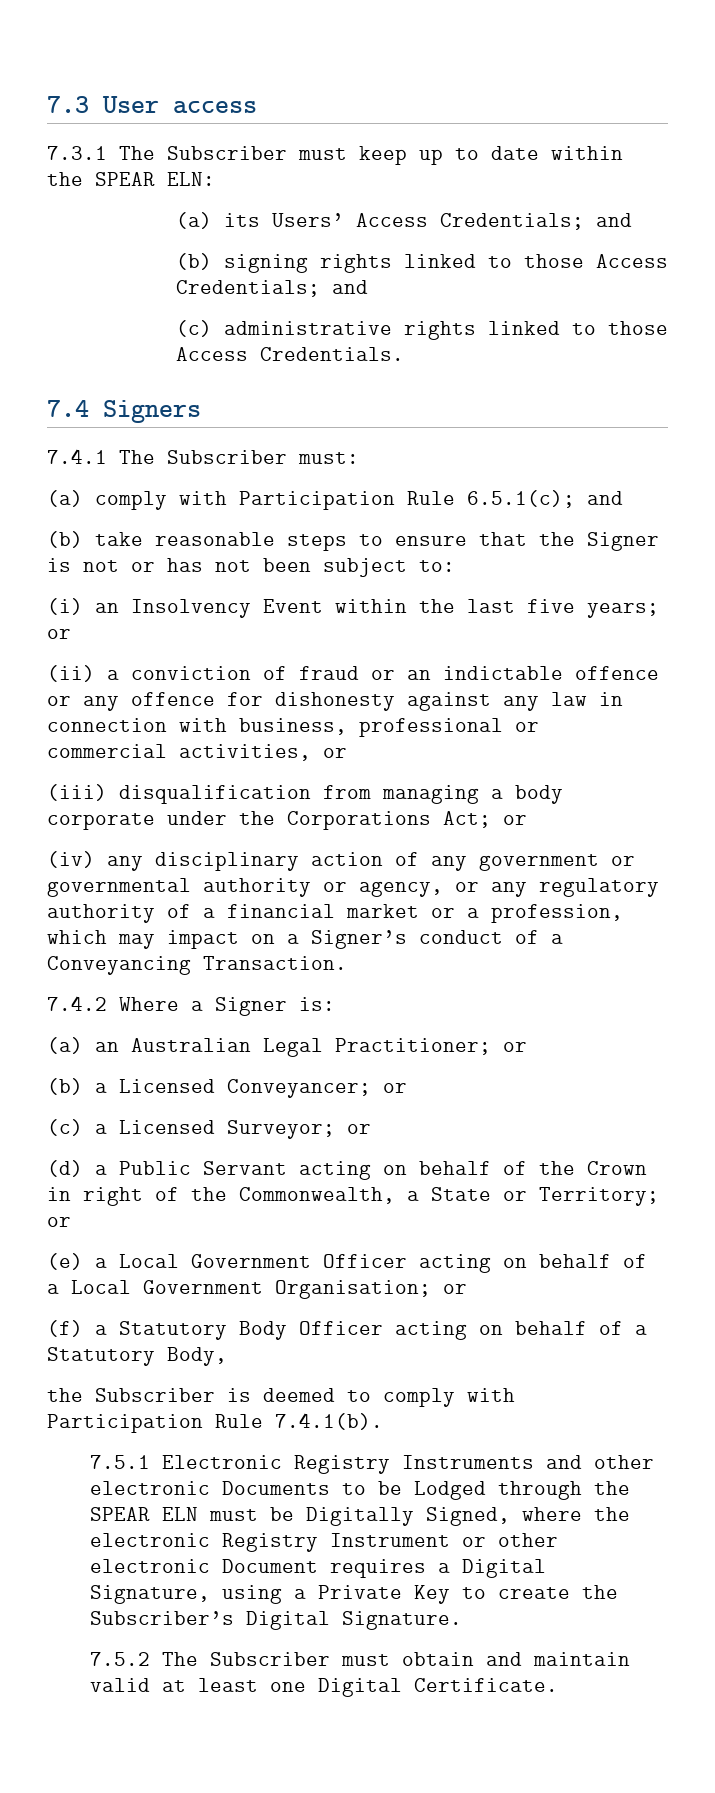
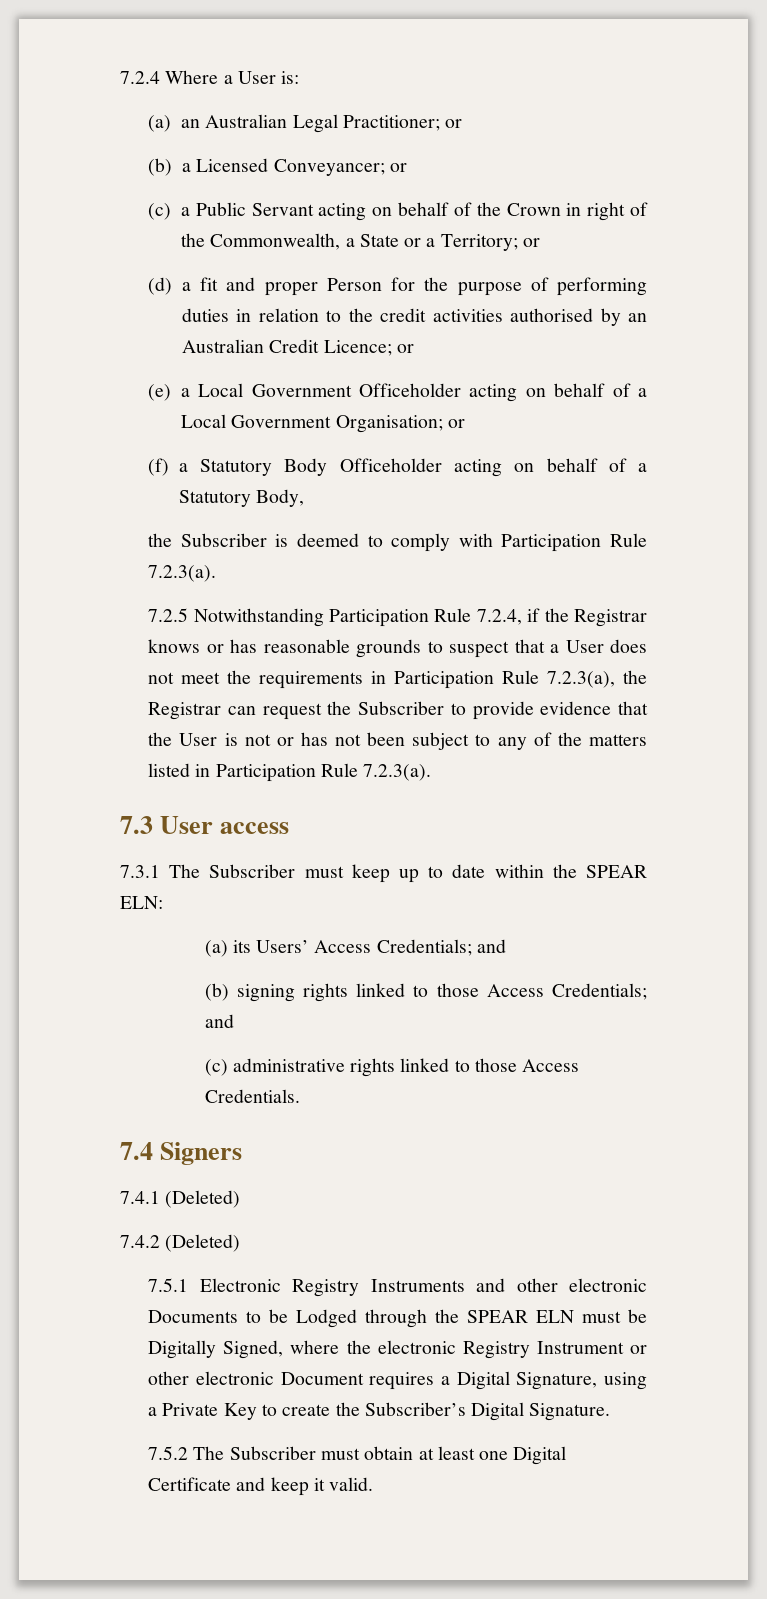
+ 7.2.4 Where a User is:
+ (a) an Australian Legal Practitioner; or
+ (b) a Licensed Conveyancer; or
+ (c) a Public Servant acting on behalf of the Crown in right of the Commonwealth, a State or a Territory; or
+ (d) a fit and proper Person for the purpose of performing duties in relation to the credit activities authorised by an Australian Credit Licence; or
+ (e) a Local Government Officeholder acting on behalf of a Local Government Organisation; or
+ (f) a Statutory Body Officeholder acting on behalf of a Statutory Body,
+ the Subscriber is deemed to comply with Participation Rule 7.2.3(a).
+ 7.2.5 Notwithstanding Participation Rule 7.2.4, if the Registrar knows or has reasonable grounds to suspect that a User does not meet the requirements in Participation Rule 7.2.3(a), the Registrar can request the Subscriber to provide evidence that the User is not or has not been subject to any of the matters listed in Participation Rule 7.2.3(a).
- 7.4.1 The Subscriber must:
- (a) comply with Participation Rule 6.5.1(c); and
- (b) take reasonable steps to ensure that the Signer is not or has not been subject to:
- (i) an Insolvency Event within the last five years; or
- (ii) a conviction of fraud or an indictable offence or any offence for dishonesty against any law in connection with business, professional or commercial activities, or
- (iii) disqualification from managing a body corporate under the Corporations Act; or
- (iv) any disciplinary action of any government or governmental authority or agency, or any regulatory authority of a financial market or a profession, which may impact on a Signer’s conduct of a Conveyancing Transaction.
- 7.4.2 Where a Signer is:
- (a) an Australian Legal Practitioner; or
- (b) a Licensed Conveyancer; or
- (c) a Licensed Surveyor; or
- (d) a Public Servant acting on behalf of the Crown in right of the Commonwealth, a State or Territory; or
- (e) a Local Government Officer acting on behalf of a Local Government Organisation; or
- (f) a Statutory Body Officer acting on behalf of a Statutory Body,
- the Subscriber is deemed to comply with Participation Rule 7.4.1(b).
+ 7.4.1 (Deleted)
+ 7.4.2 (Deleted)
- 7.5.2 The Subscriber must obtain and maintain valid at least one Digital Certificate.
+ 7.5.2 The Subscriber must obtain at least one Digital Certificate and keep it valid.

